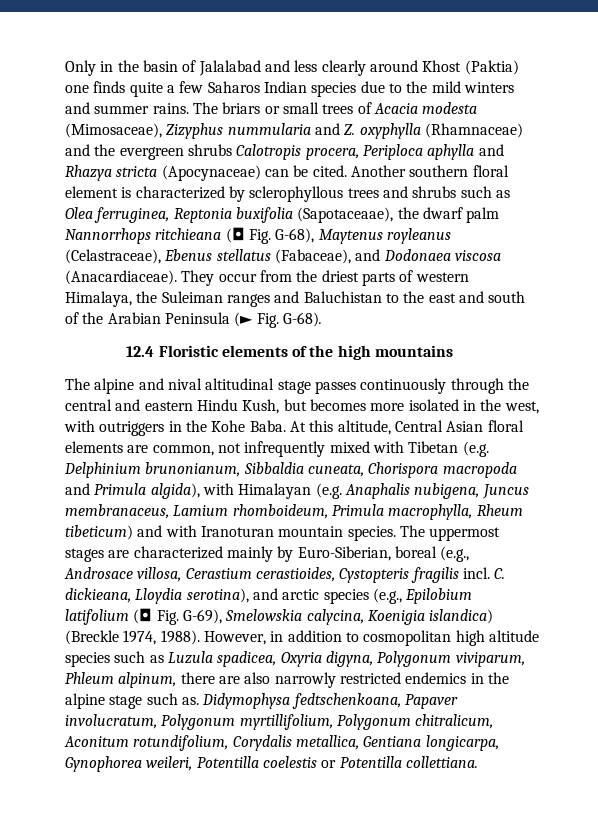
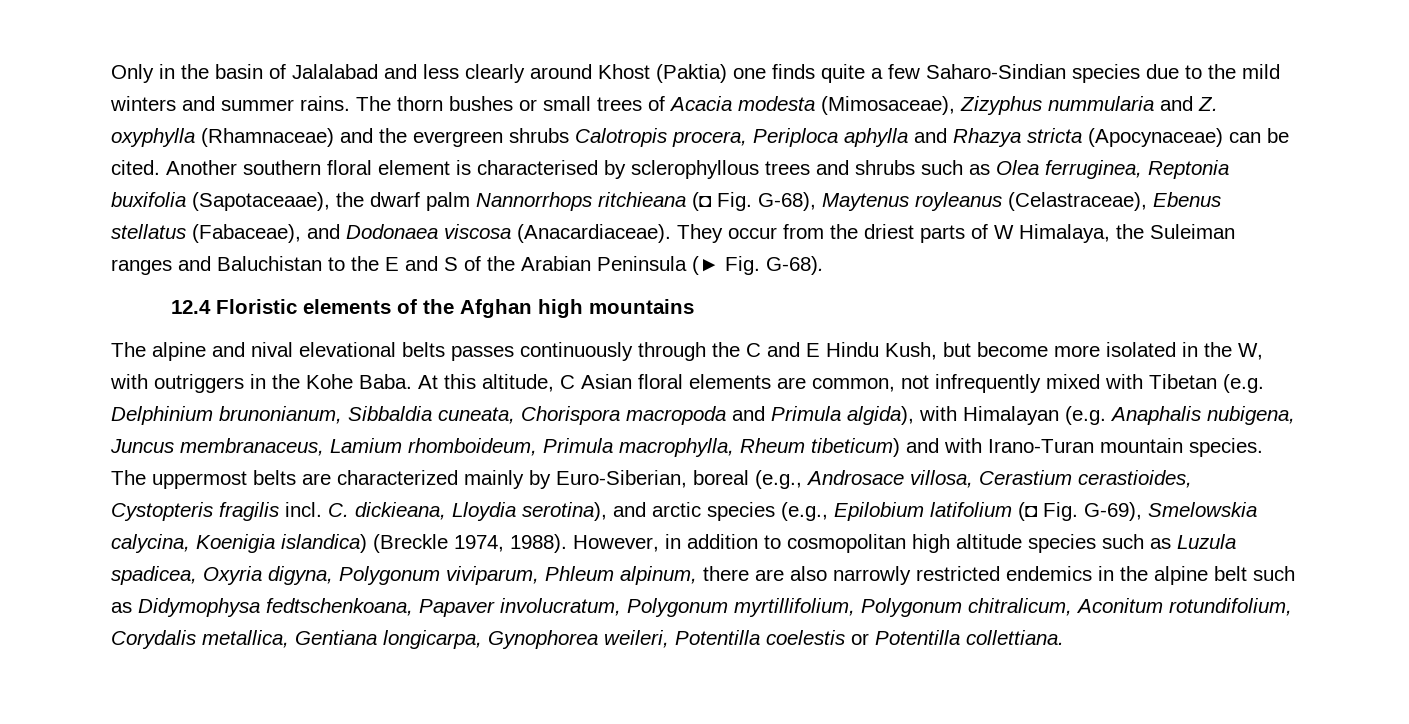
- Only in the basin of Jalalabad and less clearly around Khost (Paktia) one finds quite a few Saharos Indian species due to the mild winters and summer rains.
+ Only in the basin of Jalalabad and less clearly around Khost (Paktia) one finds quite a few Saharo-Sindian species due to the mild winters and summer rains.
- The briars or small trees of Acacia modesta (Mimosaceae), Zizyphus nummularia and Z. oxyphylla (Rhamnaceae) and the evergreen shrubs Calotropis procera, Periploca aphylla and Rhazya stricta (Apocynaceae) can be cited.
+ The thorn bushes or small trees of Acacia modesta (Mimosaceae), Zizyphus nummularia and Z. oxyphylla (Rhamnaceae) and the evergreen shrubs Calotropis procera, Periploca aphylla and Rhazya stricta (Apocynaceae) can be cited.
- Another southern floral element is characterized by sclerophyllous trees and shrubs such as Olea ferruginea, Reptonia buxifolia (Sapotaceaae), the dwarf palm Nannorrhops ritchieana (◘ Fig. G-68), Maytenus royleanus (Celastraceae), Ebenus stellatus (Fabaceae), and Dodonaea viscosa (Anacardiaceae).
+ Another southern floral element is characterised by sclerophyllous trees and shrubs such as Olea ferruginea, Reptonia buxifolia (Sapotaceaae), the dwarf palm Nannorrhops ritchieana (◘ Fig. G-68), Maytenus royleanus (Celastraceae), Ebenus stellatus (Fabaceae), and Dodonaea viscosa (Anacardiaceae).
- They occur from the driest parts of western Himalaya, the Suleiman ranges and Baluchistan to the east and south of the Arabian Peninsula (► Fig. G-68).
+ They occur from the driest parts of W Himalaya, the Suleiman ranges and Baluchistan to the E and S of the Arabian Peninsula (► Fig. G-68).
- 12.4 Floristic elements of the high mountains
+ 12.4 Floristic elements of the Afghan high mountains
- The alpine and nival altitudinal stage passes continuously through the central and eastern Hindu Kush, but becomes more isolated in the west, with outriggers in the Kohe Baba.
+ The alpine and nival elevational belts passes continuously through the C and E Hindu Kush, but become more isolated in the W, with outriggers in the Kohe Baba.
- At this altitude, Central Asian floral elements are common, not infrequently mixed with Tibetan (e.g. Delphinium brunonianum, Sibbaldia cuneata, Chorispora macropoda and Primula algida), with Himalayan (e.g. Anaphalis nubigena, Juncus membranaceus, Lamium rhomboideum, Primula macrophylla, Rheum tibeticum) and with Iranoturan mountain species.
+ At this altitude, C Asian floral elements are common, not infrequently mixed with Tibetan (e.g. Delphinium brunonianum, Sibbaldia cuneata, Chorispora macropoda and Primula algida), with Himalayan (e.g. Anaphalis nubigena, Juncus membranaceus, Lamium rhomboideum, Primula macrophylla, Rheum tibeticum) and with Irano-Turan mountain species.
- The uppermost stages are characterized mainly by Euro-Siberian, boreal (e.g., Androsace villosa, Cerastium cerastioides, Cystopteris fragilis incl. C. dickieana, Lloydia serotina), and arctic species (e.g., Epilobium latifolium (◘ Fig. G-69), Smelowskia calycina, Koenigia islandica) (Breckle 1974, 1988).
+ The uppermost belts are characterized mainly by Euro-Siberian, boreal (e.g., Androsace villosa, Cerastium cerastioides, Cystopteris fragilis incl. C. dickieana, Lloydia serotina), and arctic species (e.g., Epilobium latifolium (◘ Fig. G-69), Smelowskia calycina, Koenigia islandica) (Breckle 1974, 1988).
- However, in addition to cosmopolitan high altitude species such as Luzula spadicea, Oxyria digyna, Polygonum viviparum, Phleum alpinum, there are also narrowly restricted endemics in the alpine stage such as. Didymophysa fedtschenkoana, Papaver involucratum, Polygonum myrtillifolium, Polygonum chitralicum, Aconitum rotundifolium, Corydalis metallica, Gentiana longicarpa, Gynophorea weileri, Potentilla coelestis or Potentilla collettiana.
+ However, in addition to cosmopolitan high altitude species such as Luzula spadicea, Oxyria digyna, Polygonum viviparum, Phleum alpinum, there are also narrowly restricted endemics in the alpine belt such as Didymophysa fedtschenkoana, Papaver involucratum, Polygonum myrtillifolium, Polygonum chitralicum, Aconitum rotundifolium, Corydalis metallica, Gentiana longicarpa, Gynophorea weileri, Potentilla coelestis or Potentilla collettiana.

